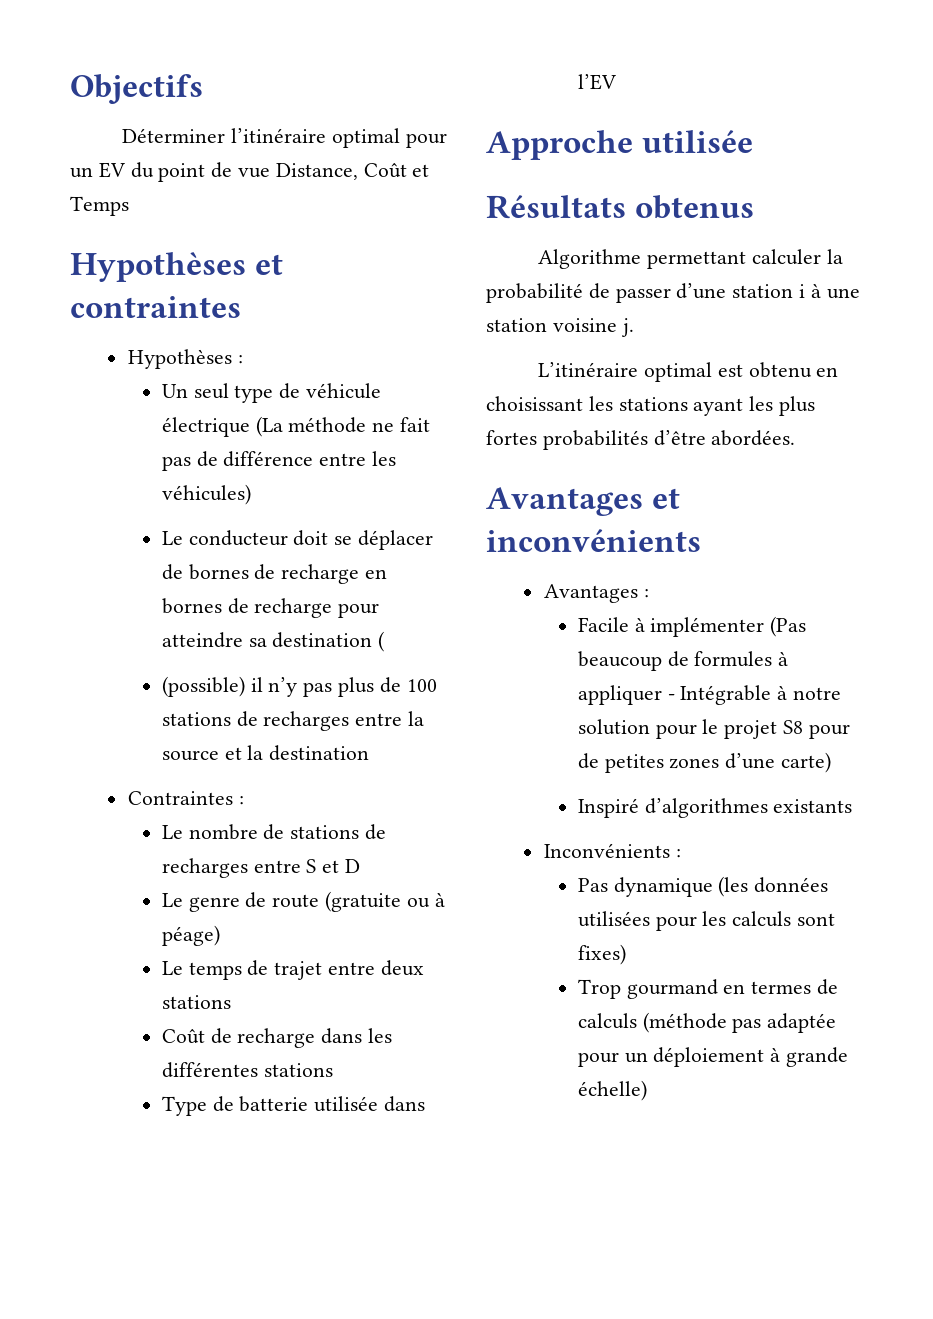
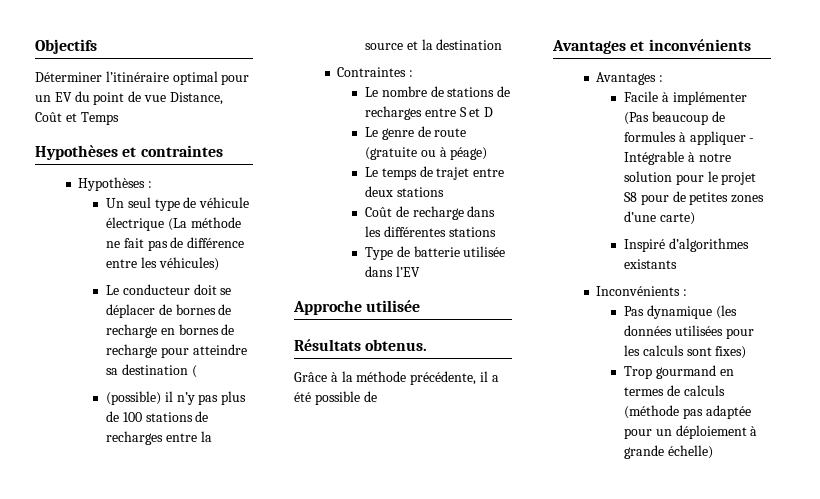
- Résultats obtenus
- Algorithme permettant calculer la probabilité de passer d’une station i à une station voisine j.
- L’itinéraire optimal est obtenu en choisissant les stations ayant les plus fortes probabilités d’être abordées.
+ Résultats obtenus.
+ Grâce à la méthode précédente, il a été possible de

